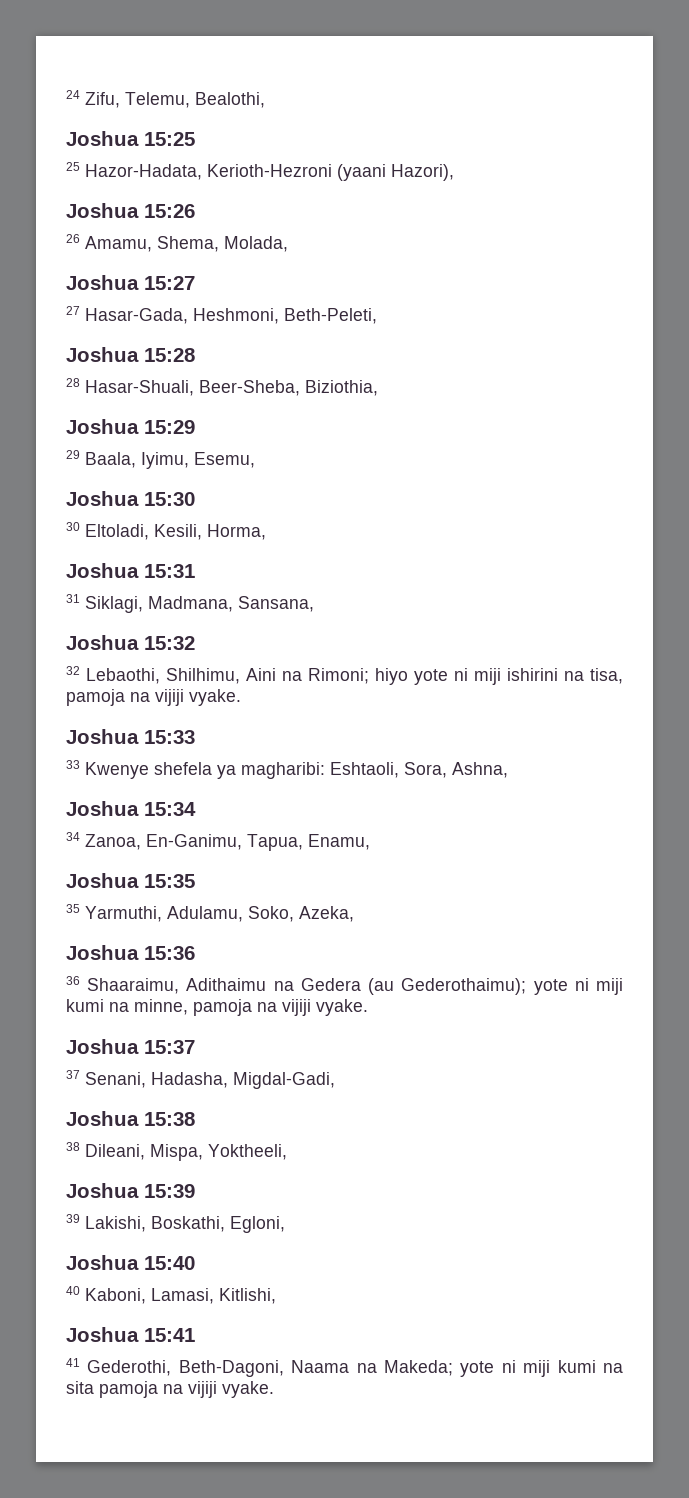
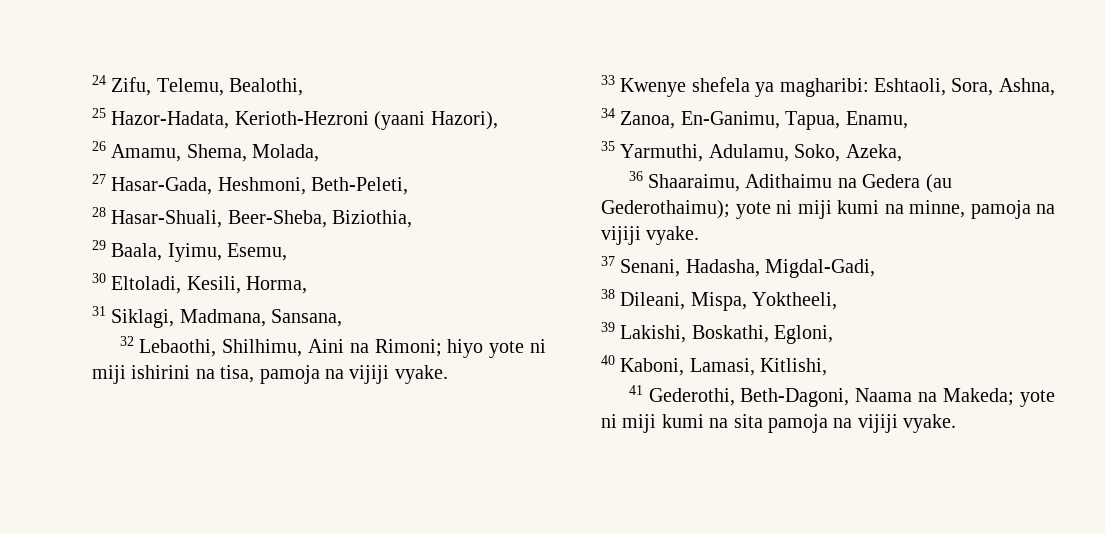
- Joshua 15:25
- Joshua 15:26
- Joshua 15:27
- Joshua 15:28
- Joshua 15:29
- Joshua 15:30
- Joshua 15:31
- Joshua 15:32
- Joshua 15:33
- Joshua 15:34
- Joshua 15:35
- Joshua 15:36
- Joshua 15:37
- Joshua 15:38
- Joshua 15:39
- Joshua 15:40
- Joshua 15:41

